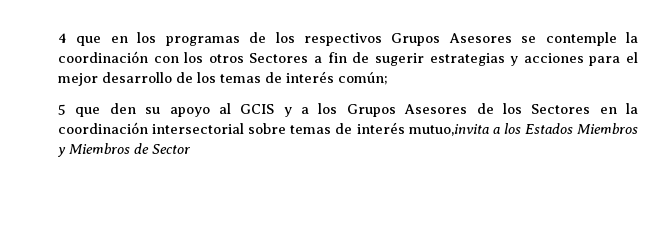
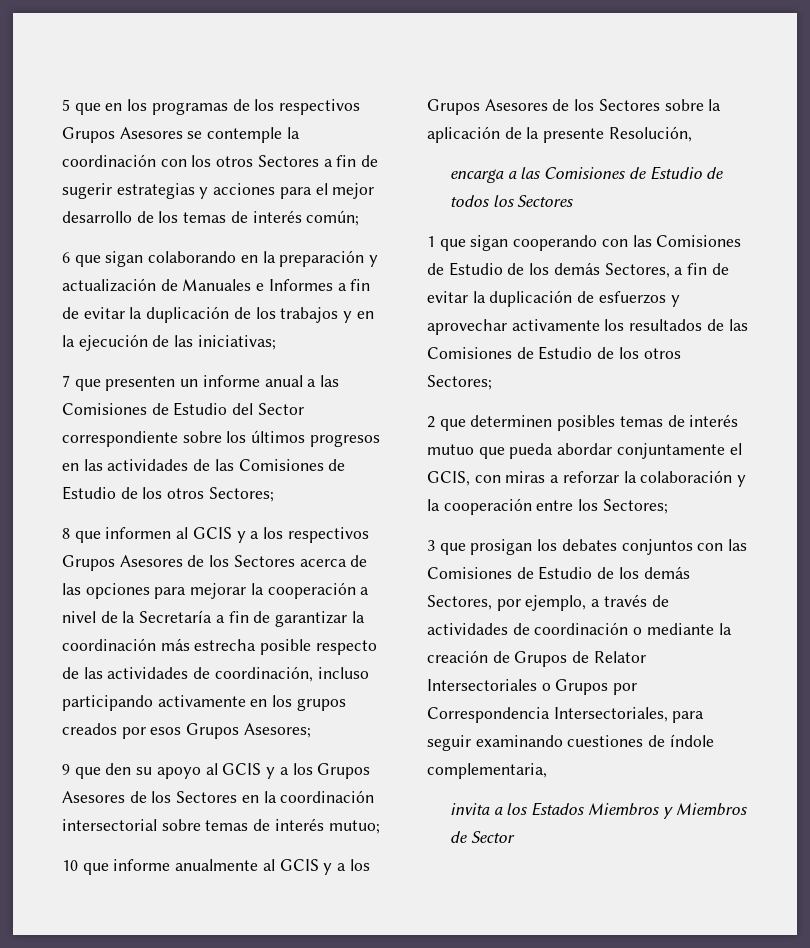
- 4 que en los programas de los respectivos Grupos Asesores se contemple la coordinación con los otros Sectores a fin de sugerir estrategias y acciones para el mejor desarrollo de los temas de interés común;
+ 5 que en los programas de los respectivos Grupos Asesores se contemple la coordinación con los otros Sectores a fin de sugerir estrategias y acciones para el mejor desarrollo de los temas de interés común;
- 5 que den su apoyo al GCIS y a los Grupos Asesores de los Sectores en la coordinación intersectorial sobre temas de interés mutuo,invita a los Estados Miembros y Miembros de Sector
+ 6 que sigan colaborando en la preparación y actualización de Manuales e Informes a fin de evitar la duplicación de los trabajos y en la ejecución de las iniciativas;
+ 7 que presenten un informe anual a las Comisiones de Estudio del Sector correspondiente sobre los últimos progresos en las actividades de las Comisiones de Estudio de los otros Sectores;
+ 8 que informen al GCIS y a los respectivos Grupos Asesores de los Sectores acerca de las opciones para mejorar la cooperación a nivel de la Secretaría a fin de garantizar la coordinación más estrecha posible respecto de las actividades de coordinación, incluso participando activamente en los grupos creados por esos Grupos Asesores;
+ 9 que den su apoyo al GCIS y a los Grupos Asesores de los Sectores en la coordinación intersectorial sobre temas de interés mutuo;
+ 10 que informe anualmente al GCIS y a los Grupos Asesores de los Sectores sobre la aplicación de la presente Resolución,
+ encarga a las Comisiones de Estudio de todos los Sectores
+ 1 que sigan cooperando con las Comisiones de Estudio de los demás Sectores, a fin de evitar la duplicación de esfuerzos y aprovechar activamente los resultados de las Comisiones de Estudio de los otros Sectores;
+ 2 que determinen posibles temas de interés mutuo que pueda abordar conjuntamente el GCIS, con miras a reforzar la colaboración y la cooperación entre los Sectores;
+ 3 que prosigan los debates conjuntos con las Comisiones de Estudio de los demás Sectores, por ejemplo, a través de actividades de coordinación o mediante la creación de Grupos de Relator Intersectoriales o Grupos por Correspondencia Intersectoriales, para seguir examinando cuestiones de índole complementaria,
+ invita a los Estados Miembros y Miembros de Sector

